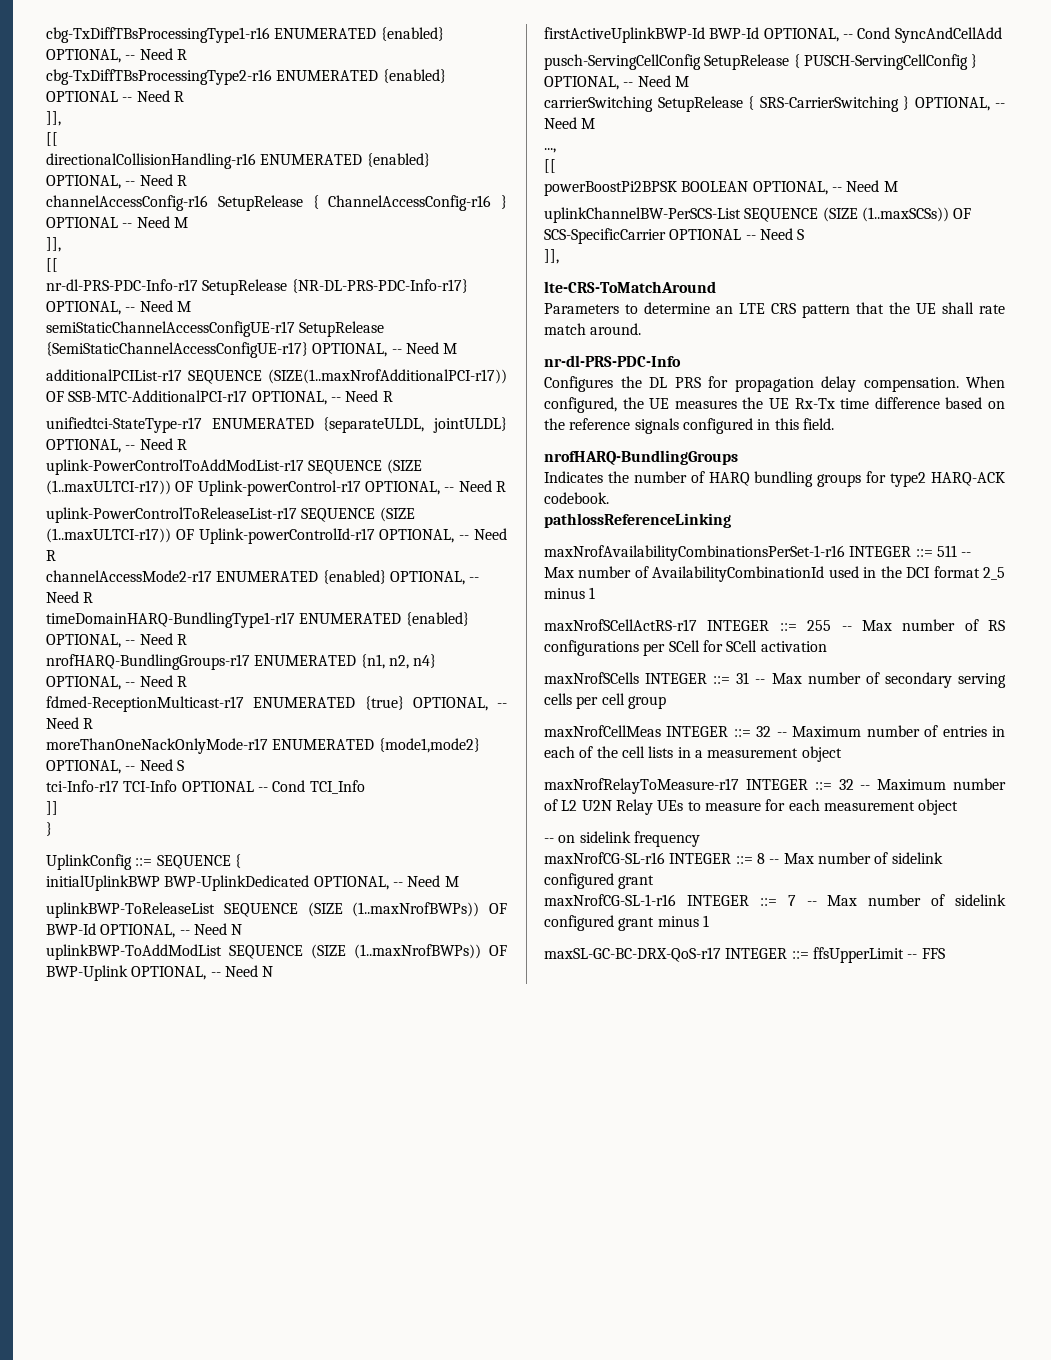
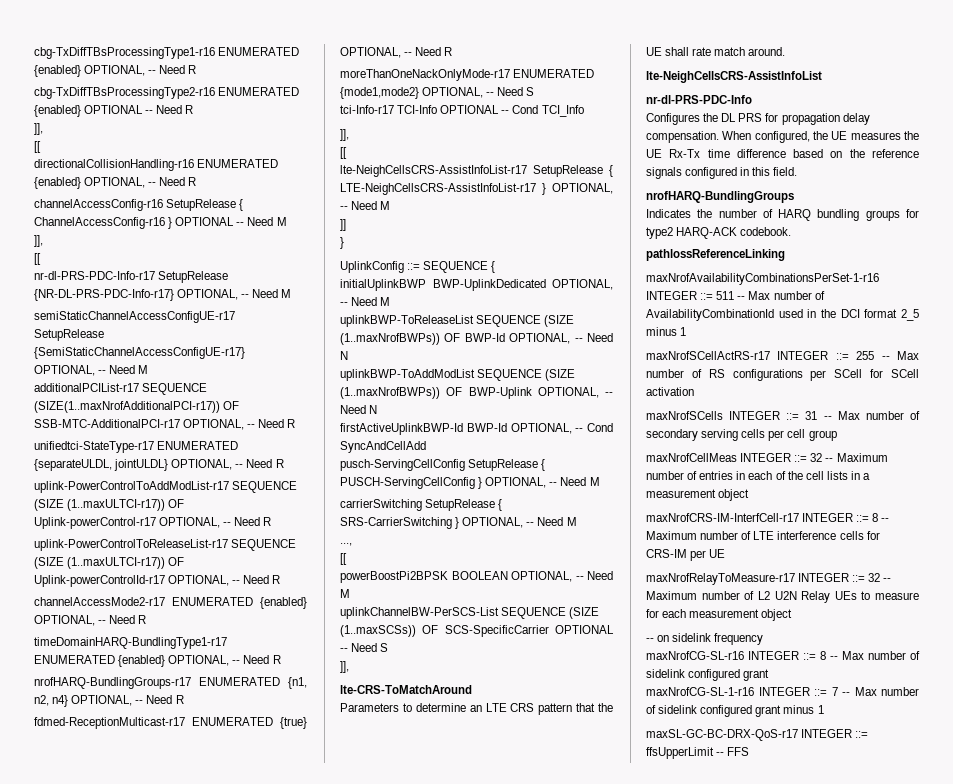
  tci-Info-r17 TCI-Info OPTIONAL -- Cond TCI_Info
+ ]],
+ [[
+ lte-NeighCellsCRS-AssistInfoList-r17 SetupRelease { LTE-NeighCellsCRS-AssistInfoList-r17 } OPTIONAL, -- Need M
+ lte-NeighCellsCRS-AssistInfoList
+ maxNrofCRS-IM-InterfCell-r17 INTEGER ::= 8 -- Maximum number of LTE interference cells for CRS-IM per UE

